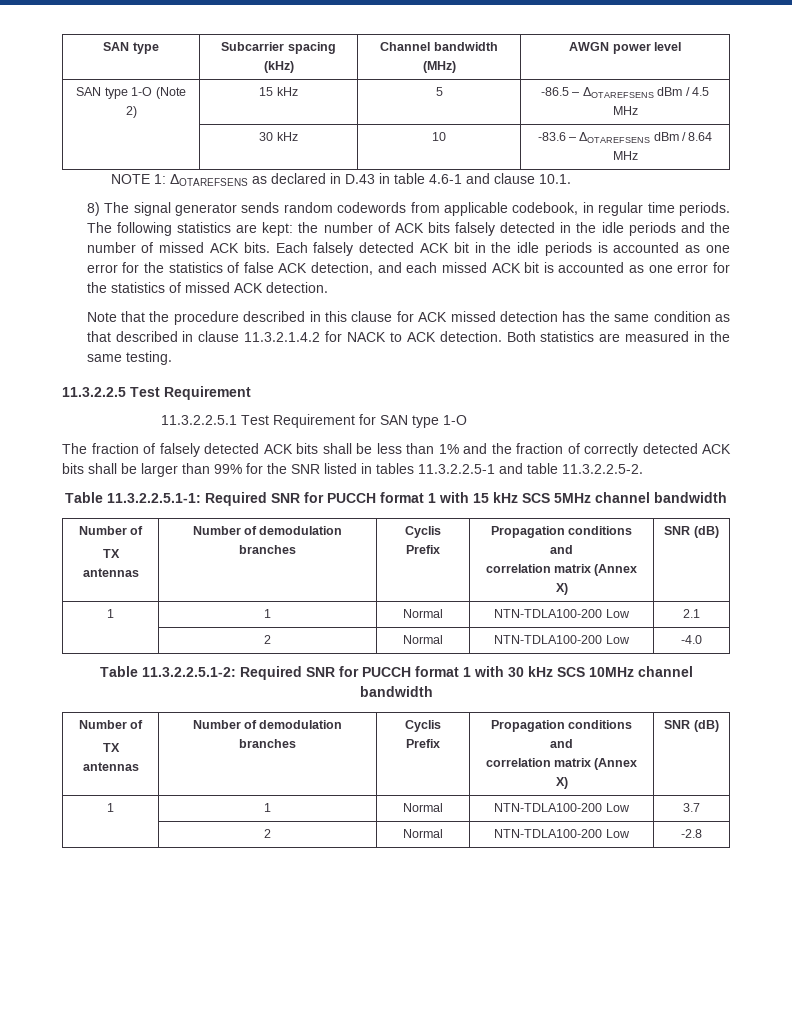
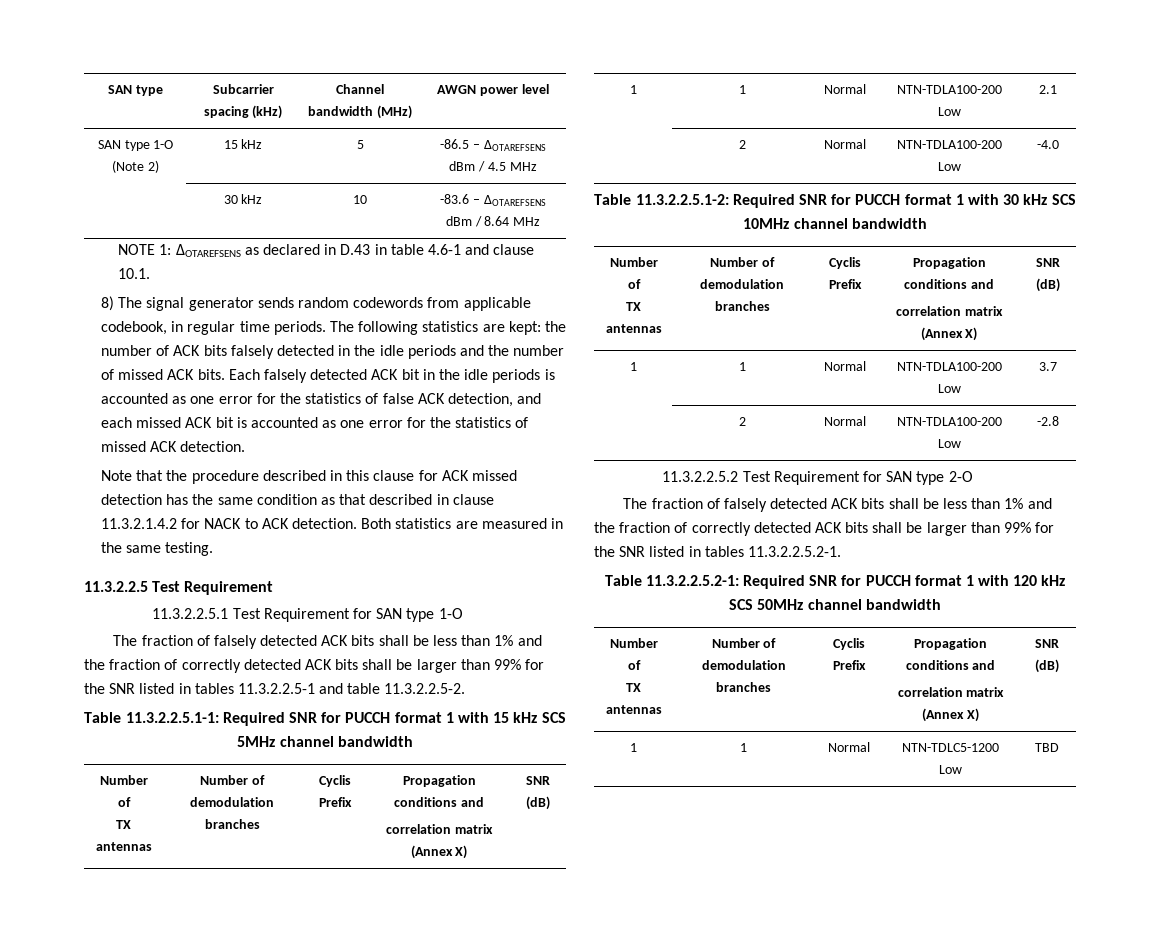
+ 11.3.2.2.5.2 Test Requirement for SAN type 2-O
+ The fraction of falsely detected ACK bits shall be less than 1% and the fraction of correctly detected ACK bits shall be larger than 99% for the SNR listed in tables 11.3.2.2.5.2-1.
+ Table 11.3.2.2.5.2-1: Required SNR for PUCCH format 1 with 120 kHz SCS 50MHz channel bandwidth
+ Number of
+ TX antennas | Number of demodulation branches | Cyclis Prefix | Propagation conditions and
+ correlation matrix (Annex X) | SNR (dB)
+ 1 | 1 | Normal | NTN-TDLC5-1200 Low | TBD

